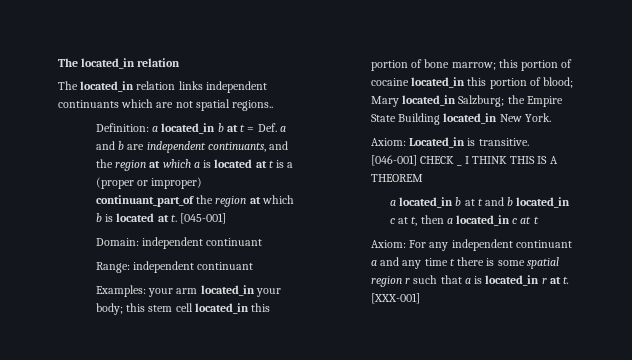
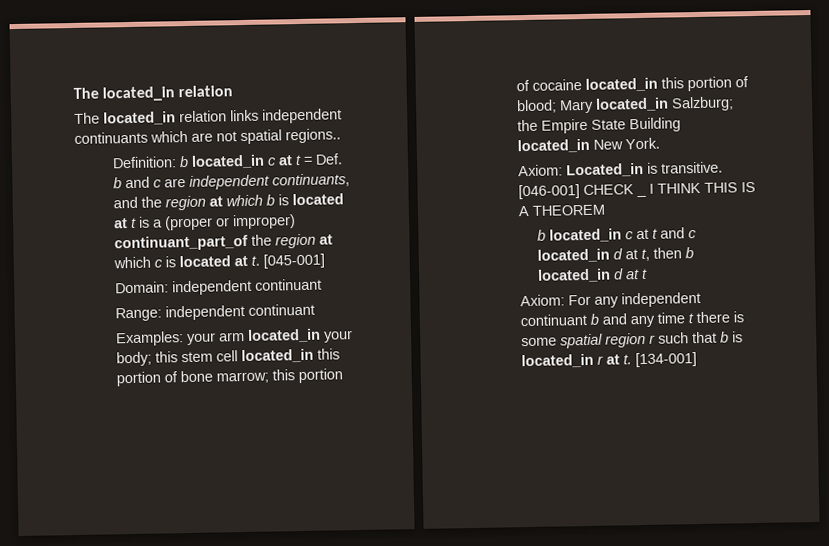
- Definition: a located_in b at t = Def. a and b are independent continuants, and the region at which a is located at t is a (proper or improper) continuant_part_of the region at which b is located at t.
+ Definition: b located_in c at t = Def. b and c are independent continuants, and the region at which b is located at t is a (proper or improper) continuant_part_of the region at which c is located at t.
- a located_in b at t and b located_in c at t, then a located_in c at t
+ b located_in c at t and c located_in d at t, then b located_in d at t
- Axiom: For any independent continuant a and any time t there is some spatial region r such that a is located_in r at t.
+ Axiom: For any independent continuant b and any time t there is some spatial region r such that b is located_in r at t.
- [XXX-001]
+ [134-001]

